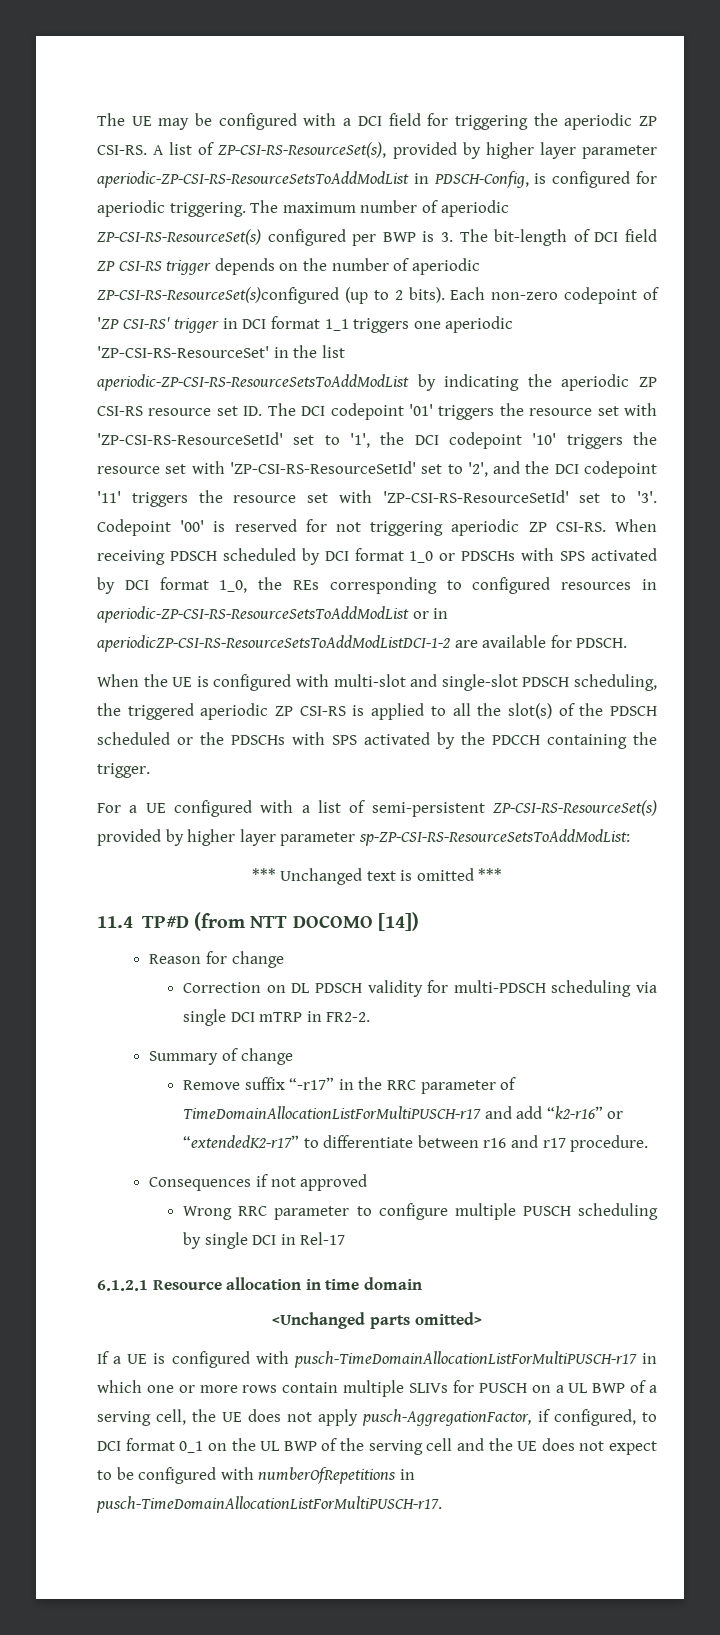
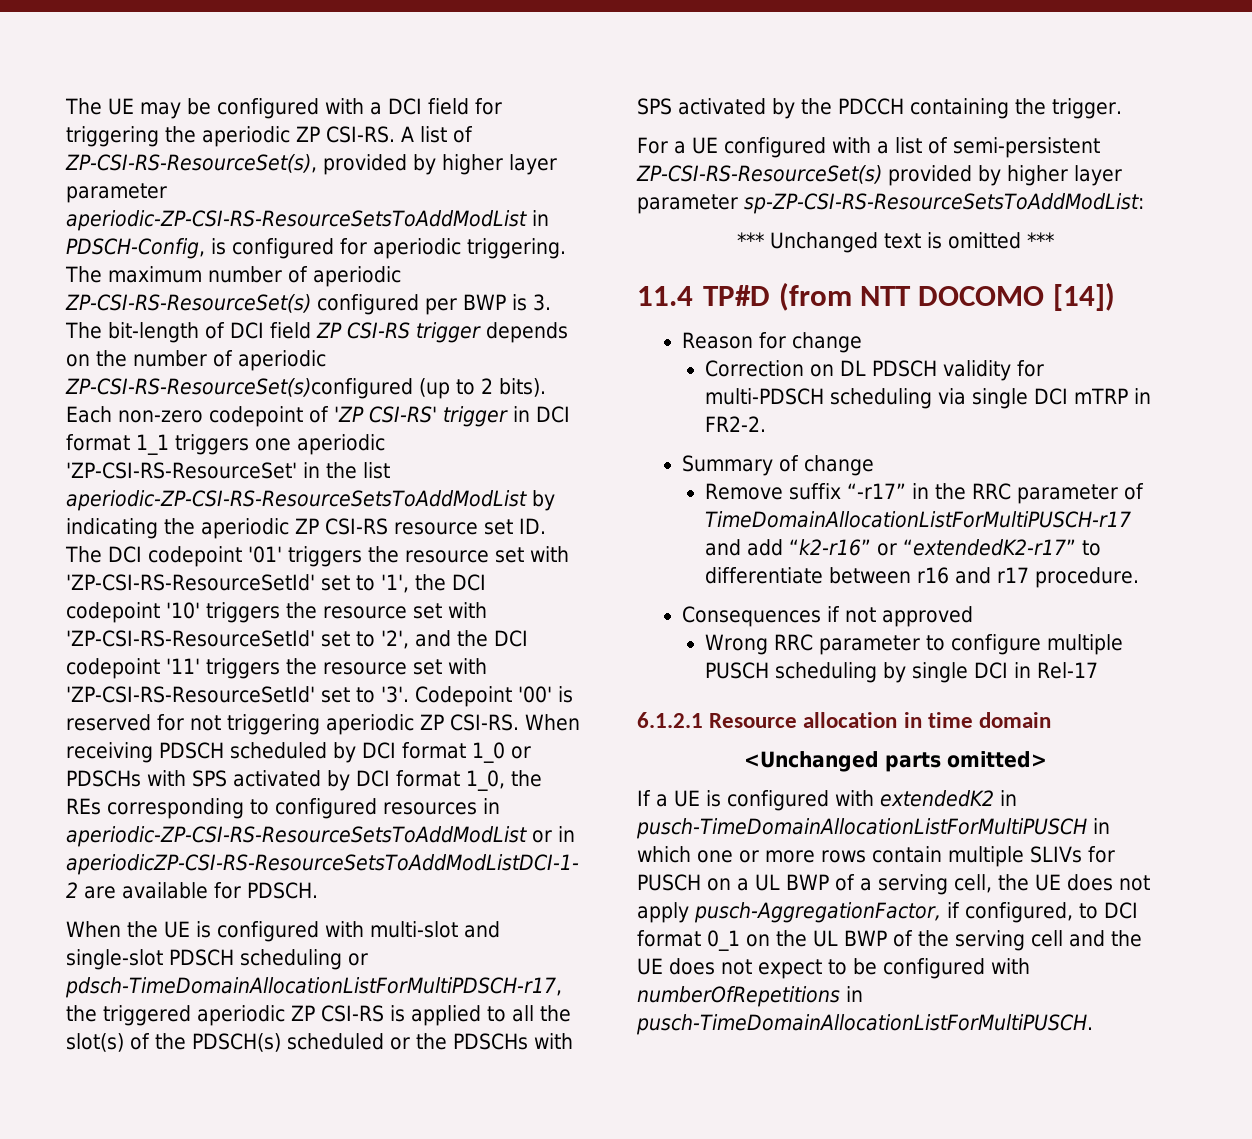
- When the UE is configured with multi-slot and single-slot PDSCH scheduling, the triggered aperiodic ZP CSI-RS is applied to all the slot(s) of the PDSCH scheduled or the PDSCHs with SPS activated by the PDCCH containing the trigger.
+ When the UE is configured with multi-slot and single-slot PDSCH scheduling or pdsch-TimeDomainAllocationListForMultiPDSCH-r17, the triggered aperiodic ZP CSI-RS is applied to all the slot(s) of the PDSCH(s) scheduled or the PDSCHs with SPS activated by the PDCCH containing the trigger.
- If a UE is configured with pusch-TimeDomainAllocationListForMultiPUSCH-r17 in which one or more rows contain multiple SLIVs for PUSCH on a UL BWP of a serving cell, the UE does not apply pusch-AggregationFactor, if configured, to DCI format 0_1 on the UL BWP of the serving cell and the UE does not expect to be configured with numberOfRepetitions in pusch-TimeDomainAllocationListForMultiPUSCH-r17.
+ If a UE is configured with extendedK2 in pusch-TimeDomainAllocationListForMultiPUSCH in which one or more rows contain multiple SLIVs for PUSCH on a UL BWP of a serving cell, the UE does not apply pusch-AggregationFactor, if configured, to DCI format 0_1 on the UL BWP of the serving cell and the UE does not expect to be configured with numberOfRepetitions in pusch-TimeDomainAllocationListForMultiPUSCH.

